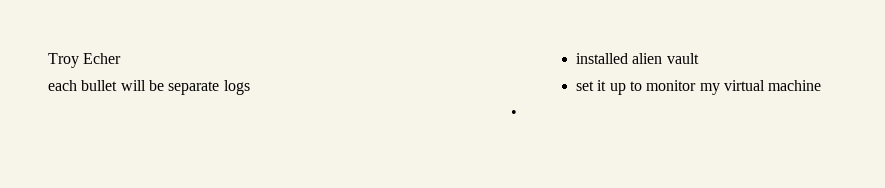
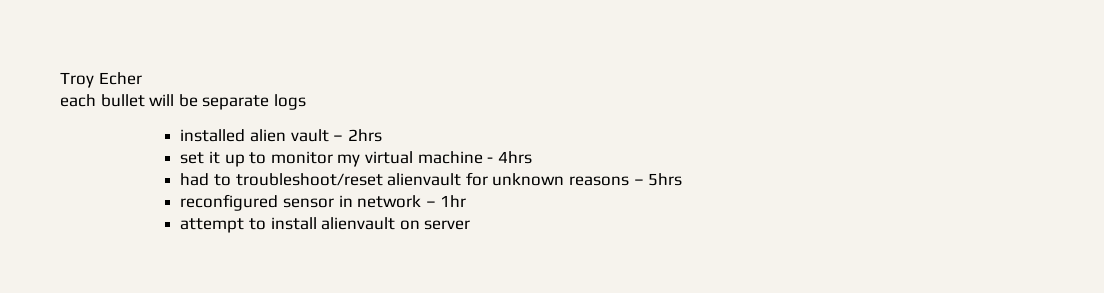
- installed alien vault
+ installed alien vault – 2hrs
- set it up to monitor my virtual machine
- •
+ set it up to monitor my virtual machine - 4hrs
+ had to troubleshoot/reset alienvault for unknown reasons – 5hrs
+ reconfigured sensor in network – 1hr
+ attempt to install alienvault on server

